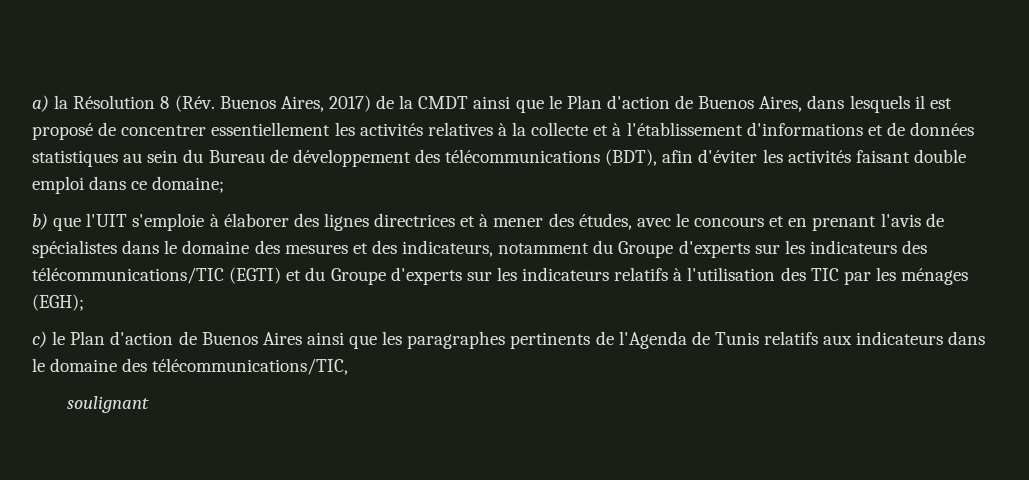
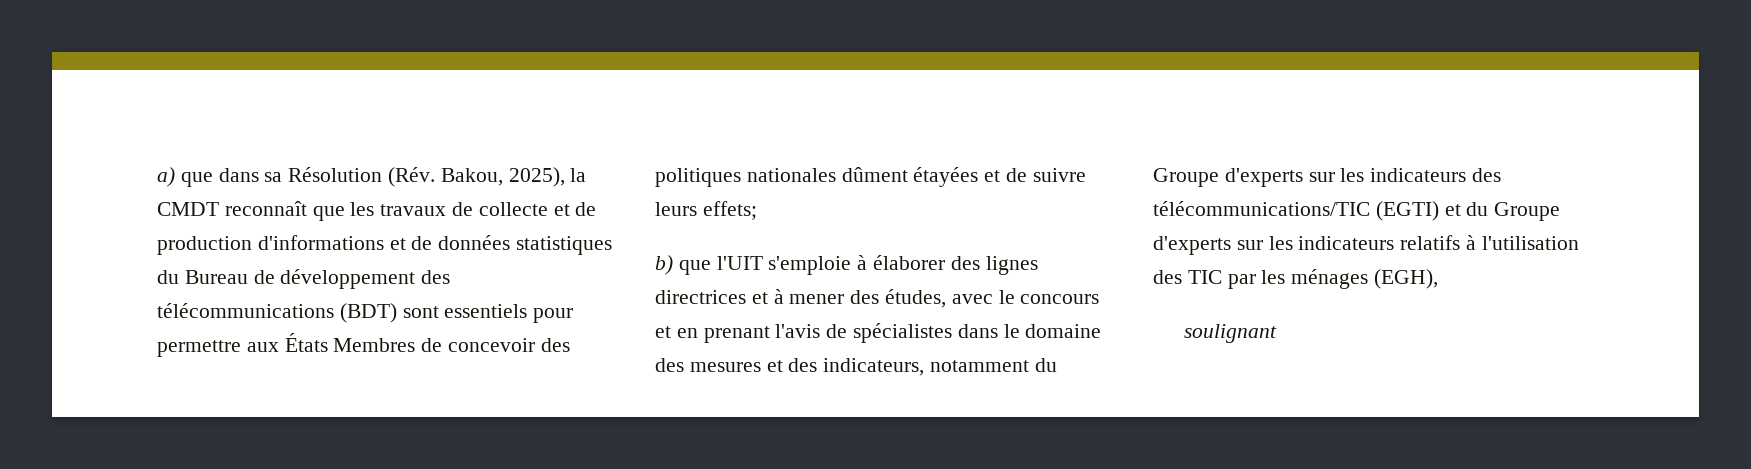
- a) la Résolution 8 (Rév. Buenos Aires, 2017) de la CMDT ainsi que le Plan d'action de Buenos Aires, dans lesquels il est proposé de concentrer essentiellement les activités relatives à la collecte et à l'établissement d'informations et de données statistiques au sein du Bureau de développement des télécommunications (BDT), afin d'éviter les activités faisant double emploi dans ce domaine;
+ a) que dans sa Résolution (Rév. Bakou, 2025), la CMDT reconnaît que les travaux de collecte et de production d'informations et de données statistiques du Bureau de développement des télécommunications (BDT) sont essentiels pour permettre aux États Membres de concevoir des politiques nationales dûment étayées et de suivre leurs effets;
- b) que l'UIT s'emploie à élaborer des lignes directrices et à mener des études, avec le concours et en prenant l'avis de spécialistes dans le domaine des mesures et des indicateurs, notamment du Groupe d'experts sur les indicateurs des télécommunications/TIC (EGTI) et du Groupe d'experts sur les indicateurs relatifs à l'utilisation des TIC par les ménages (EGH);
- c) le Plan d'action de Buenos Aires ainsi que les paragraphes pertinents de l'Agenda de Tunis relatifs aux indicateurs dans le domaine des télécommunications/TIC,
+ b) que l'UIT s'emploie à élaborer des lignes directrices et à mener des études, avec le concours et en prenant l'avis de spécialistes dans le domaine des mesures et des indicateurs, notamment du Groupe d'experts sur les indicateurs des télécommunications/TIC (EGTI) et du Groupe d'experts sur les indicateurs relatifs à l'utilisation des TIC par les ménages (EGH),

